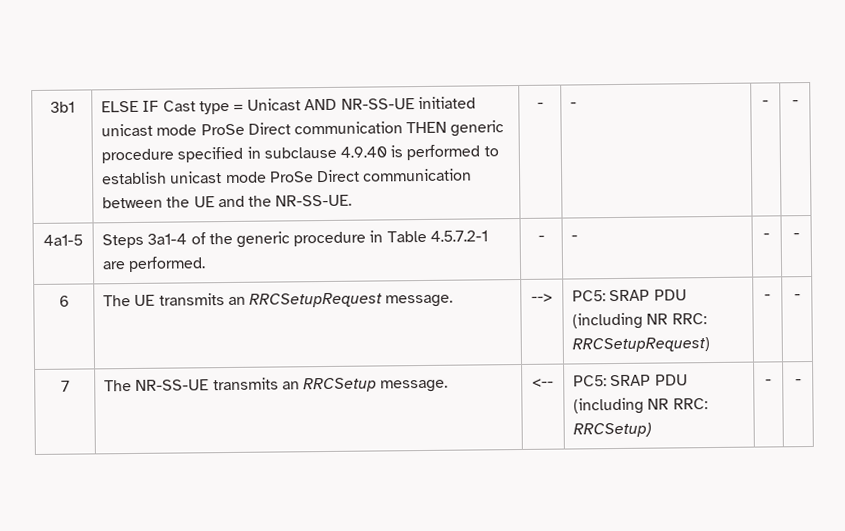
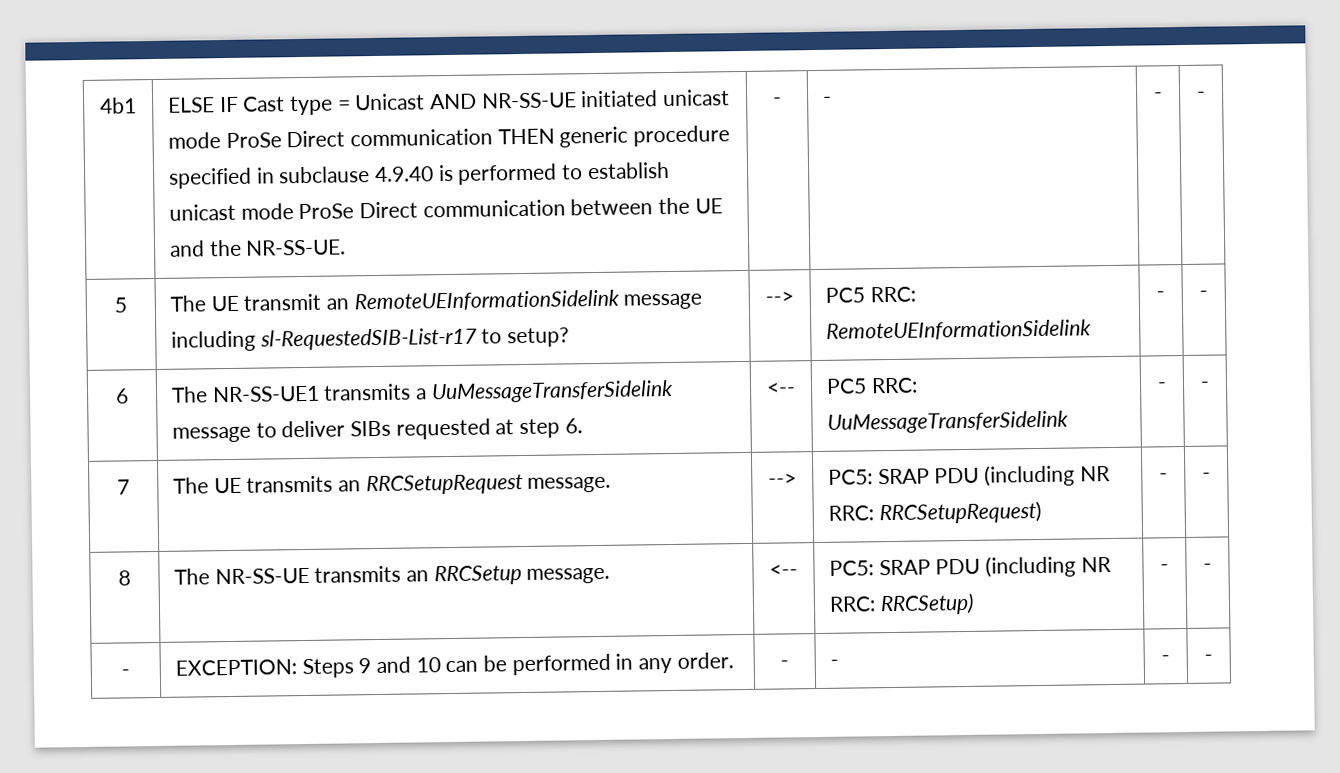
- 3b1
+ 4b1
- 4a1-5 | Steps 3a1-4 of the generic procedure in Table 4.5.7.2-1 are performed. | - | - | - | -
- 6 | The UE transmits an RRCSetupRequest message. | --> | PC5: SRAP PDU (including NR RRC: RRCSetupRequest) | - | -
+ 5 | The UE transmit an RemoteUEInformationSidelink message including sl-RequestedSIB-List-r17 to setup? | --> | PC5 RRC: RemoteUEInformationSidelink | - | -
+ 6 | The NR-SS-UE1 transmits a UuMessageTransferSidelink message to deliver SIBs requested at step 6. | <-- | PC5 RRC: UuMessageTransferSidelink | - | -
+ 7 | The UE transmits an RRCSetupRequest message. | --> | PC5: SRAP PDU (including NR RRC: RRCSetupRequest) | - | -
- 7 | The NR-SS-UE transmits an RRCSetup message. | <-- | PC5: SRAP PDU (including NR RRC: RRCSetup) | - | -
+ 8 | The NR-SS-UE transmits an RRCSetup message. | <-- | PC5: SRAP PDU (including NR RRC: RRCSetup) | - | -
+ - | EXCEPTION: Steps 9 and 10 can be performed in any order. | - | - | - | -

